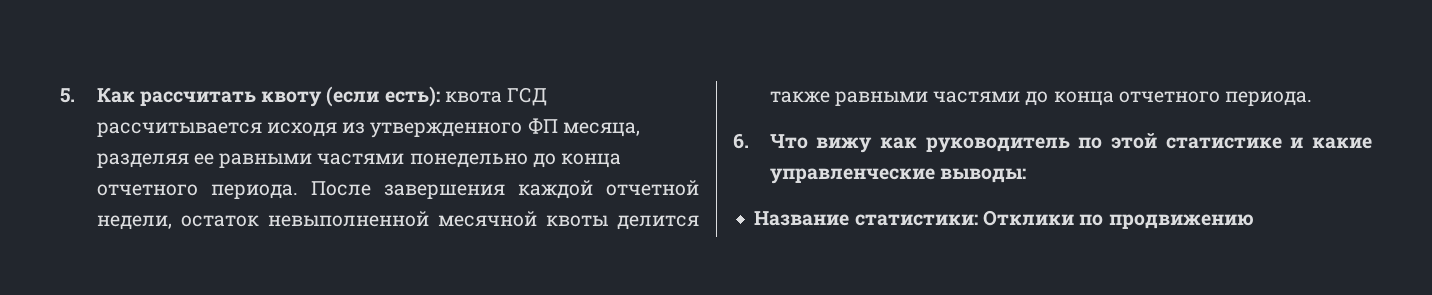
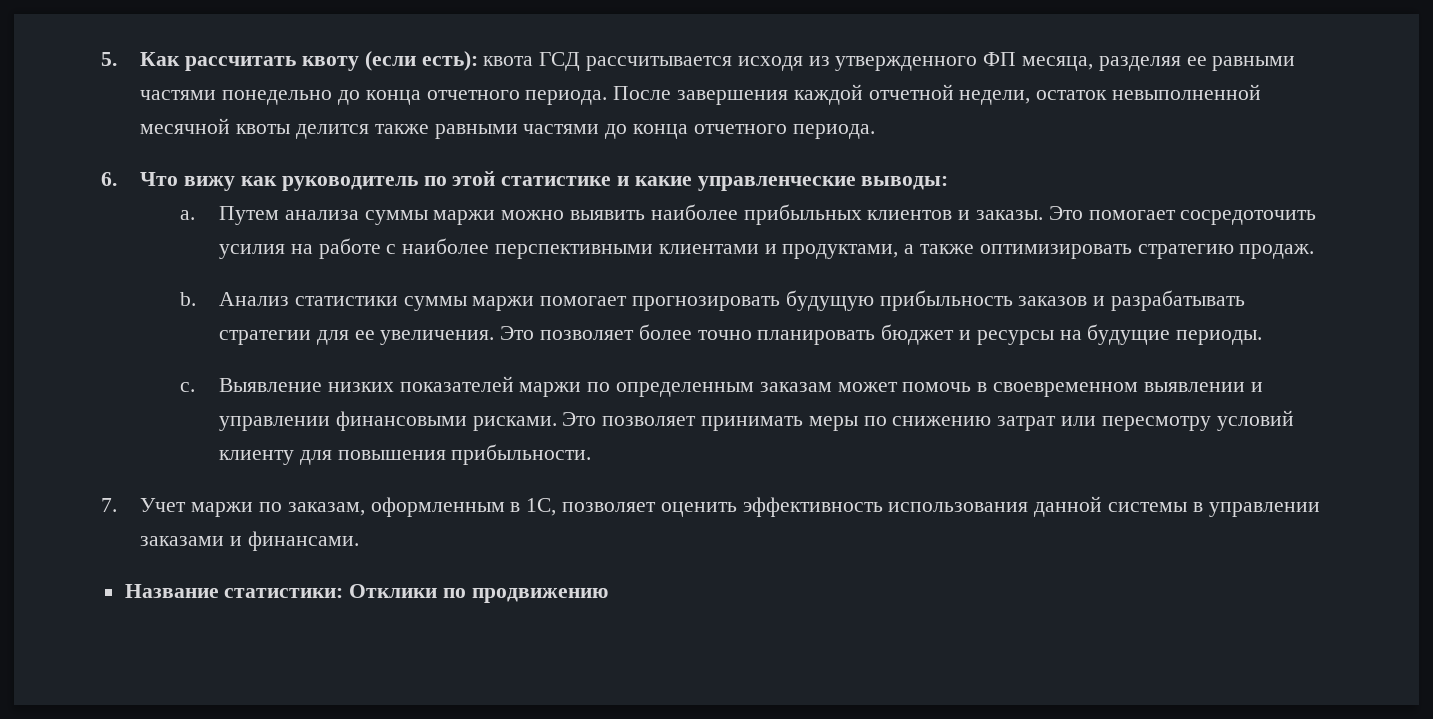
+ a. Путем анализа суммы маржи можно выявить наиболее прибыльных клиентов и заказы. Это помогает сосредоточить усилия на работе с наиболее перспективными клиентами и продуктами, а также оптимизировать стратегию продаж.
+ b. Анализ статистики суммы маржи помогает прогнозировать будущую прибыльность заказов и разрабатывать стратегии для ее увеличения. Это позволяет более точно планировать бюджет и ресурсы на будущие периоды.
+ c. Выявление низких показателей маржи по определенным заказам может помочь в своевременном выявлении и управлении финансовыми рисками. Это позволяет принимать меры по снижению затрат или пересмотру условий клиенту для повышения прибыльности.
+ 7. Учет маржи по заказам, оформленным в 1С, позволяет оценить эффективность использования данной системы в управлении заказами и финансами.

